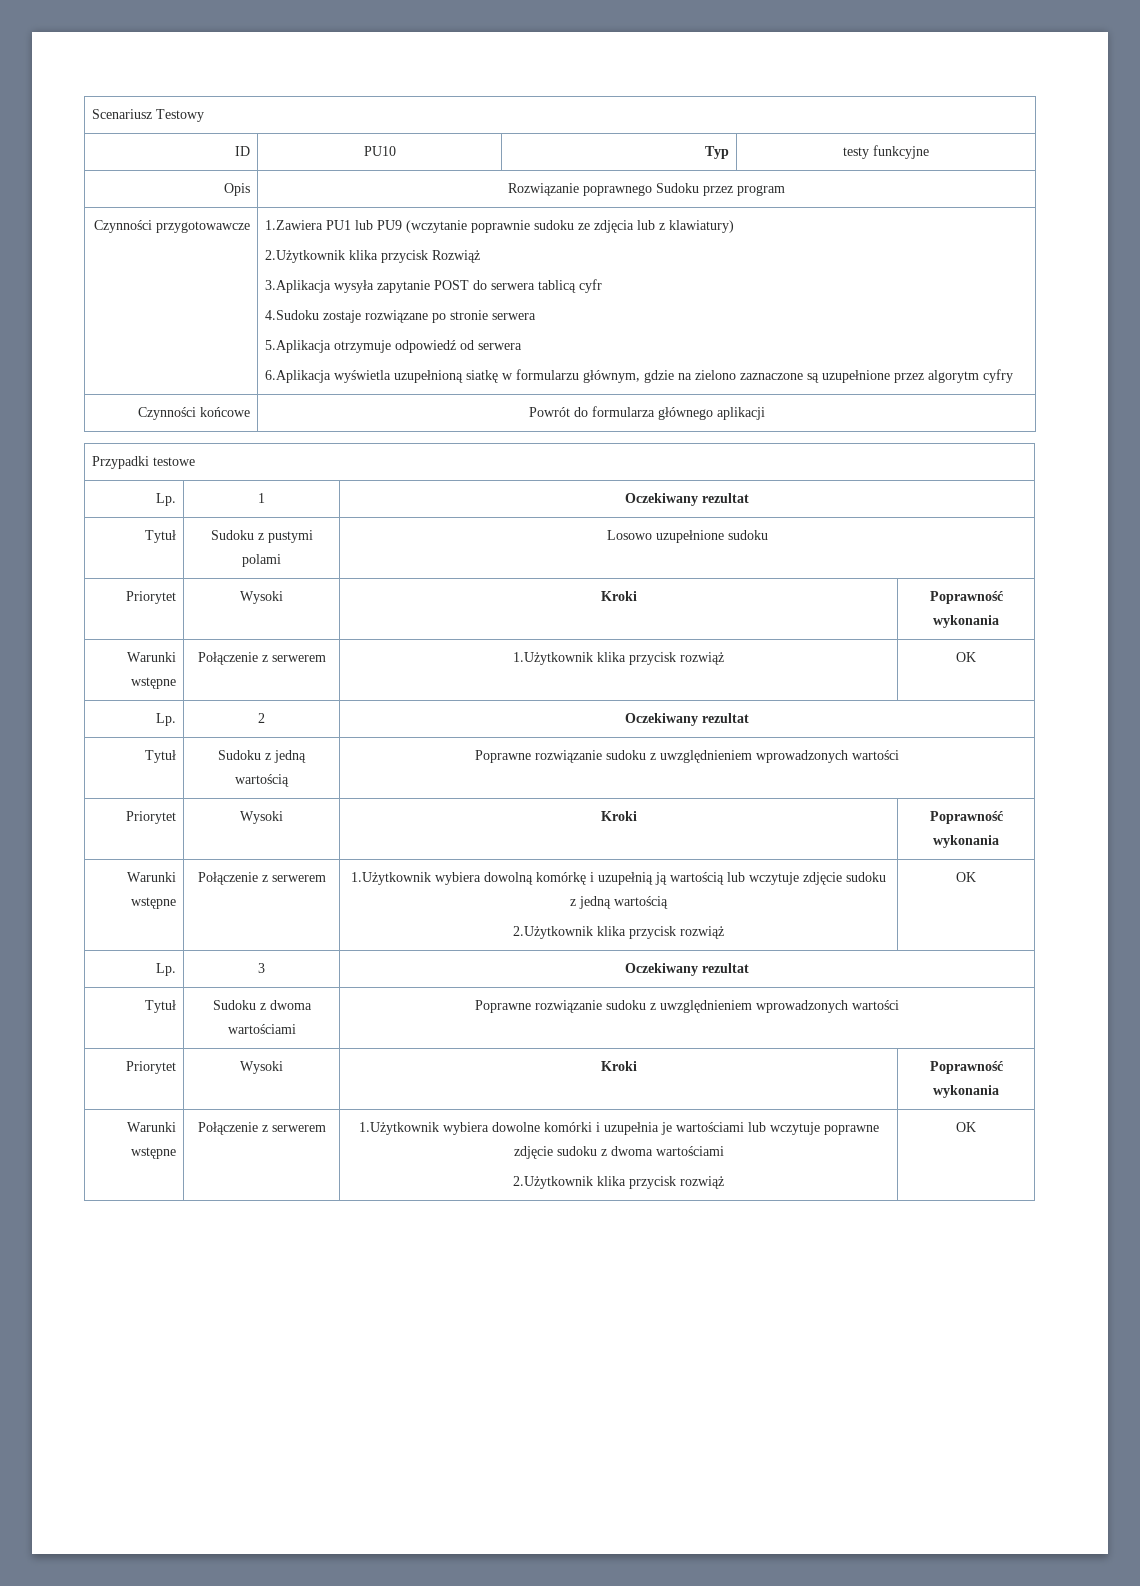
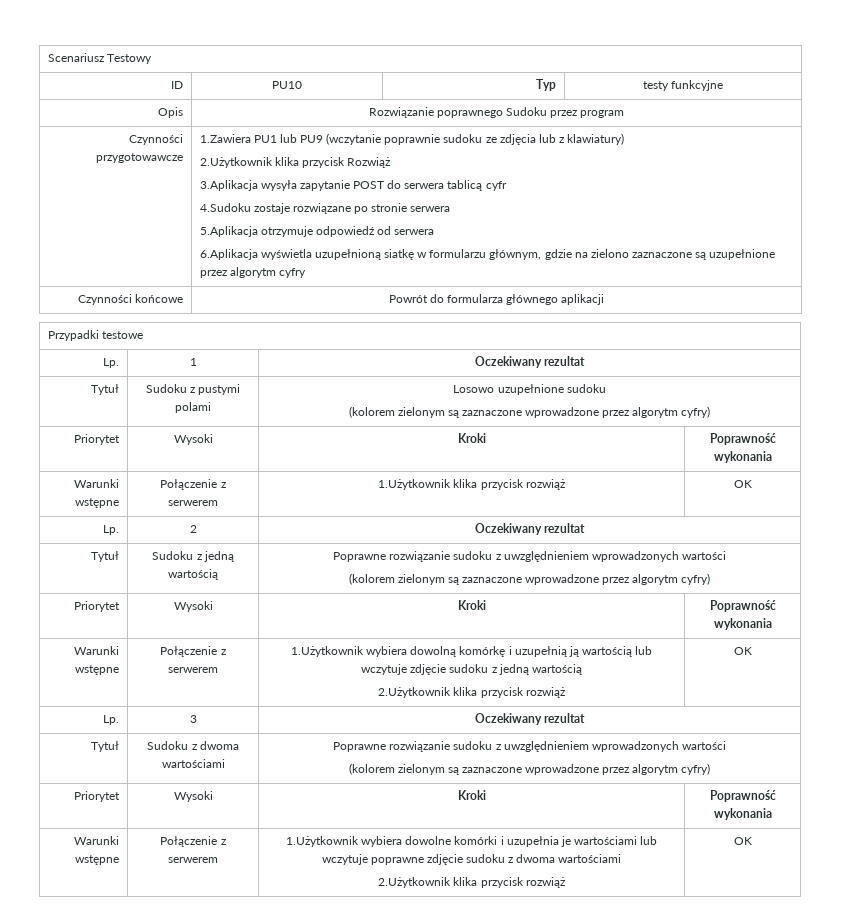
  Tytuł | Sudoku z pustymi polami | Losowo uzupełnione sudoku
+ (kolorem zielonym są zaznaczone wprowadzone przez algorytm cyfry)
  Tytuł | Sudoku z jedną wartością | Poprawne rozwiązanie sudoku z uwzględnieniem wprowadzonych wartości
+ (kolorem zielonym są zaznaczone wprowadzone przez algorytm cyfry)
  Tytuł | Sudoku z dwoma wartościami | Poprawne rozwiązanie sudoku z uwzględnieniem wprowadzonych wartości
+ (kolorem zielonym są zaznaczone wprowadzone przez algorytm cyfry)

